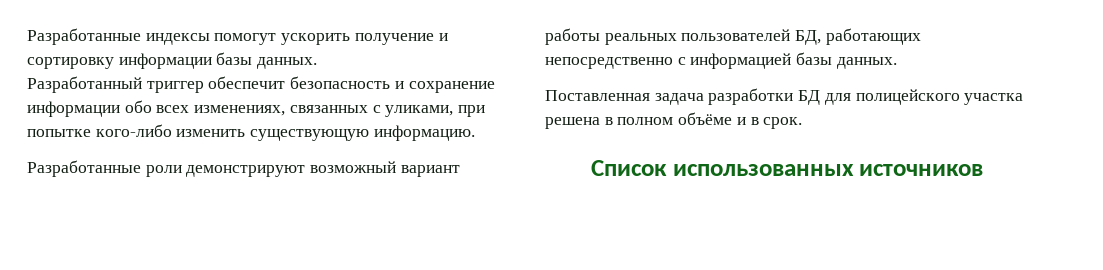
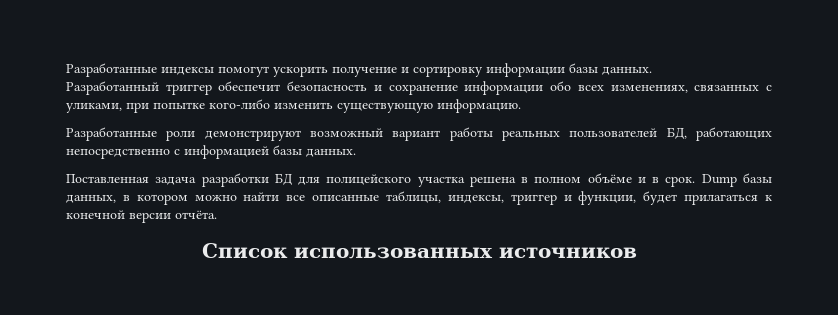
+ Dump базы данных, в котором можно найти все описанные таблицы, индексы, триггер и функции, будет прилагаться к конечной версии отчёта.

